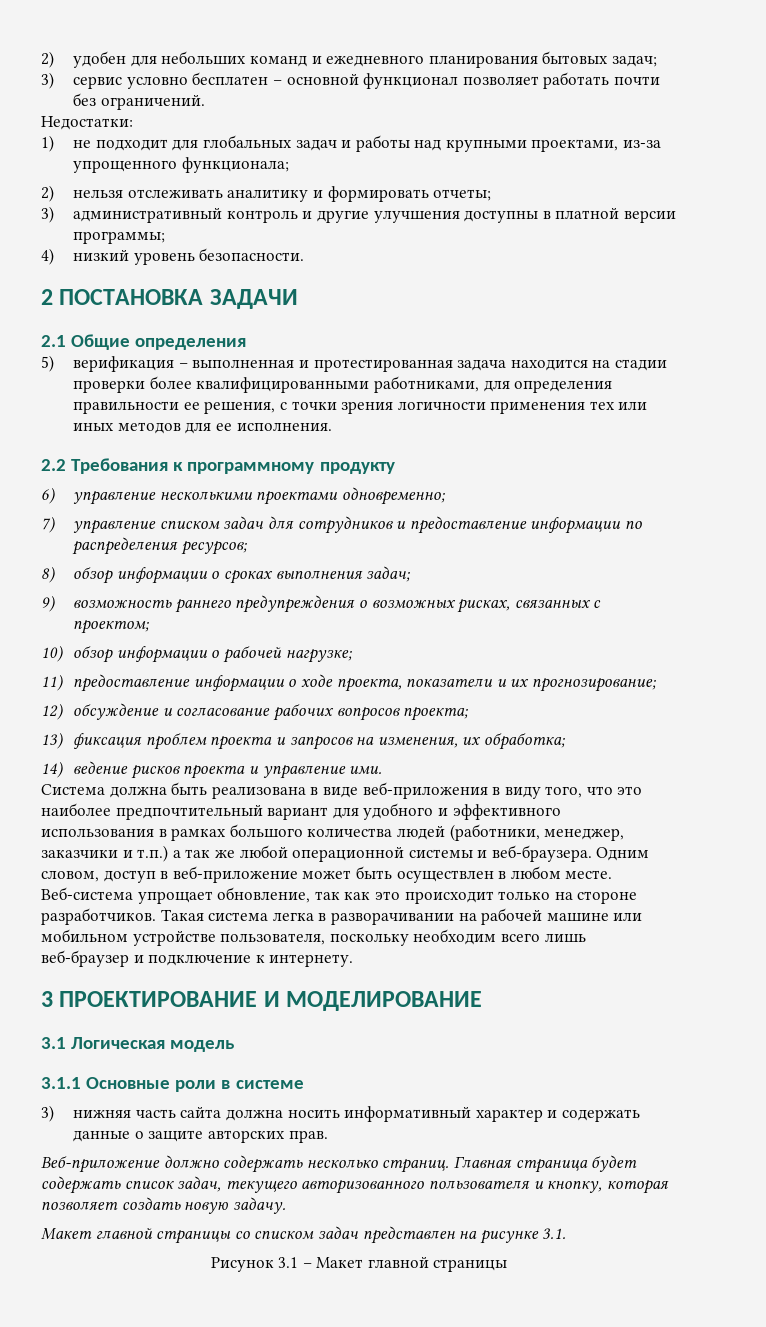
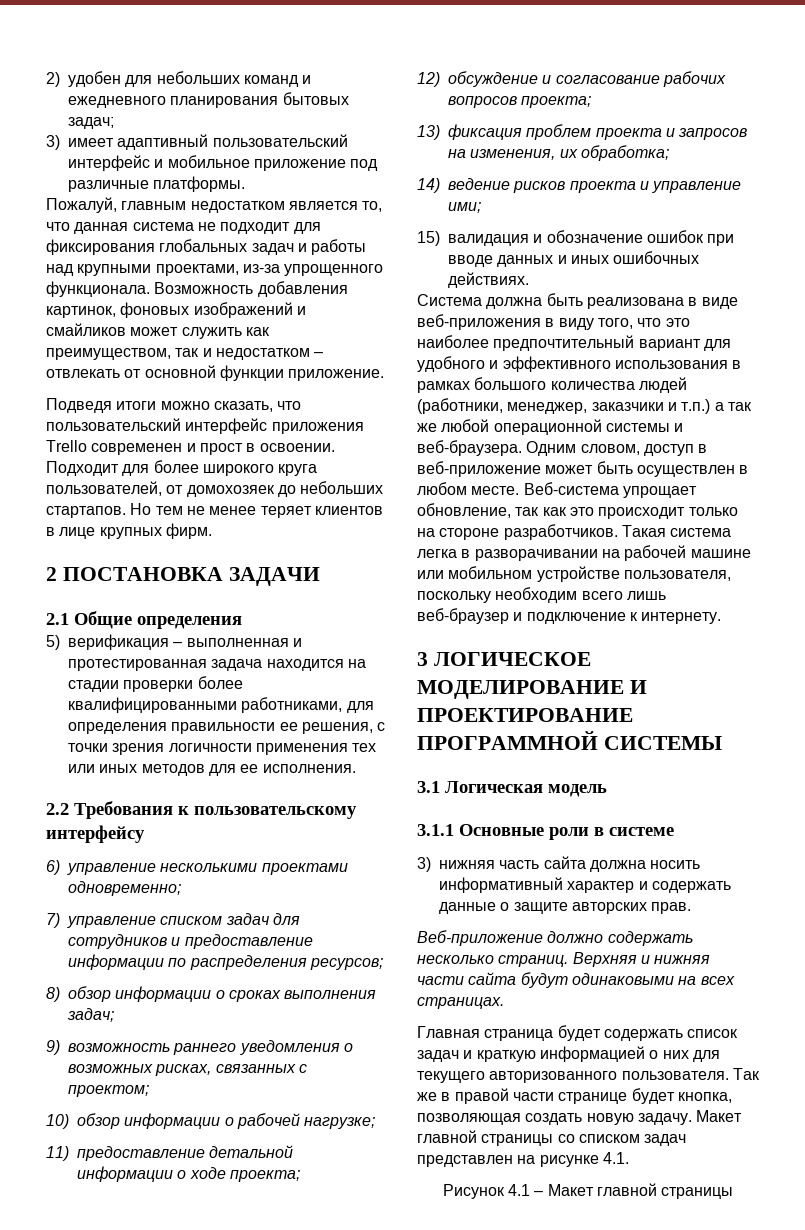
- 3) сервис условно бесплатен – основной функционал позволяет работать почти без ограничений.
- Недостатки:
- 1) не подходит для глобальных задач и работы над крупными проектами, из-за упрощенного функционала;
- 2) нельзя отслеживать аналитику и формировать отчеты;
- 3) административный контроль и другие улучшения доступны в платной версии программы;
- 4) низкий уровень безопасности.
+ 3) имеет адаптивный пользовательский интерфейс и мобильное приложение под различные платформы.
+ Пожалуй, главным недостатком является то, что данная система не подходит для фиксирования глобальных задач и работы над крупными проектами, из-за упрощенного функционала. Возможность добавления картинок, фоновых изображений и смайликов может служить как преимуществом, так и недостатком – отвлекать от основной функции приложение.
+ Подведя итоги можно сказать, что пользовательский интерфейс приложения Trello современен и прост в освоении. Подходит для более широкого круга пользователей, от домохозяек до небольших стартапов. Но тем не менее теряет клиентов в лице крупных фирм.
- 2.2 Требования к программному продукту
+ 2.2 Требования к пользовательскому интерфейсу
- 9) возможность раннего предупреждения о возможных рисках, связанных с проектом;
+ 9) возможность раннего уведомления о возможных рисках, связанных с проектом;
- 11) предоставление информации о ходе проекта, показатели и их прогнозирование;
+ 11) предоставление детальной информации о ходе проекта;
- 14) ведение рисков проекта и управление ими.
+ 14) ведение рисков проекта и управление ими;
+ 15) валидация и обозначение ошибок при вводе данных и иных ошибочных действиях.
- 3 ПРОЕКТИРОВАНИЕ И МОДЕЛИРОВАНИЕ
+ 3 ЛОГИЧЕСКОЕ МОДЕЛИРОВАНИЕ И ПРОЕКТИРОВАНИЕ ПРОГРАММНОЙ СИСТЕМЫ
- Веб-приложение должно содержать несколько страниц. Главная страница будет содержать список задач, текущего авторизованного пользователя и кнопку, которая позволяет создать новую задачу.
- Макет главной страницы со списком задач представлен на рисунке 3.1.
+ Веб-приложение должно содержать несколько страниц. Верхняя и нижняя части сайта будут одинаковыми на всех страницах.
+ Главная страница будет содержать список задач и краткую информацией о них для текущего авторизованного пользователя. Так же в правой части странице будет кнопка, позволяющая создать новую задачу. Макет главной страницы со списком задач представлен на рисунке 4.1.
- Рисунок 3.1 – Макет главной страницы
+ Рисунок 4.1 – Макет главной страницы

